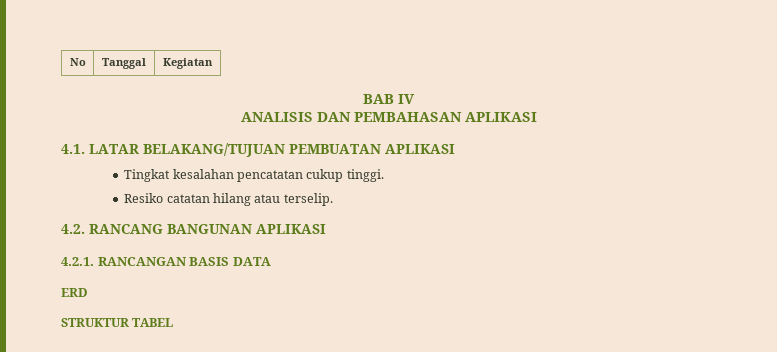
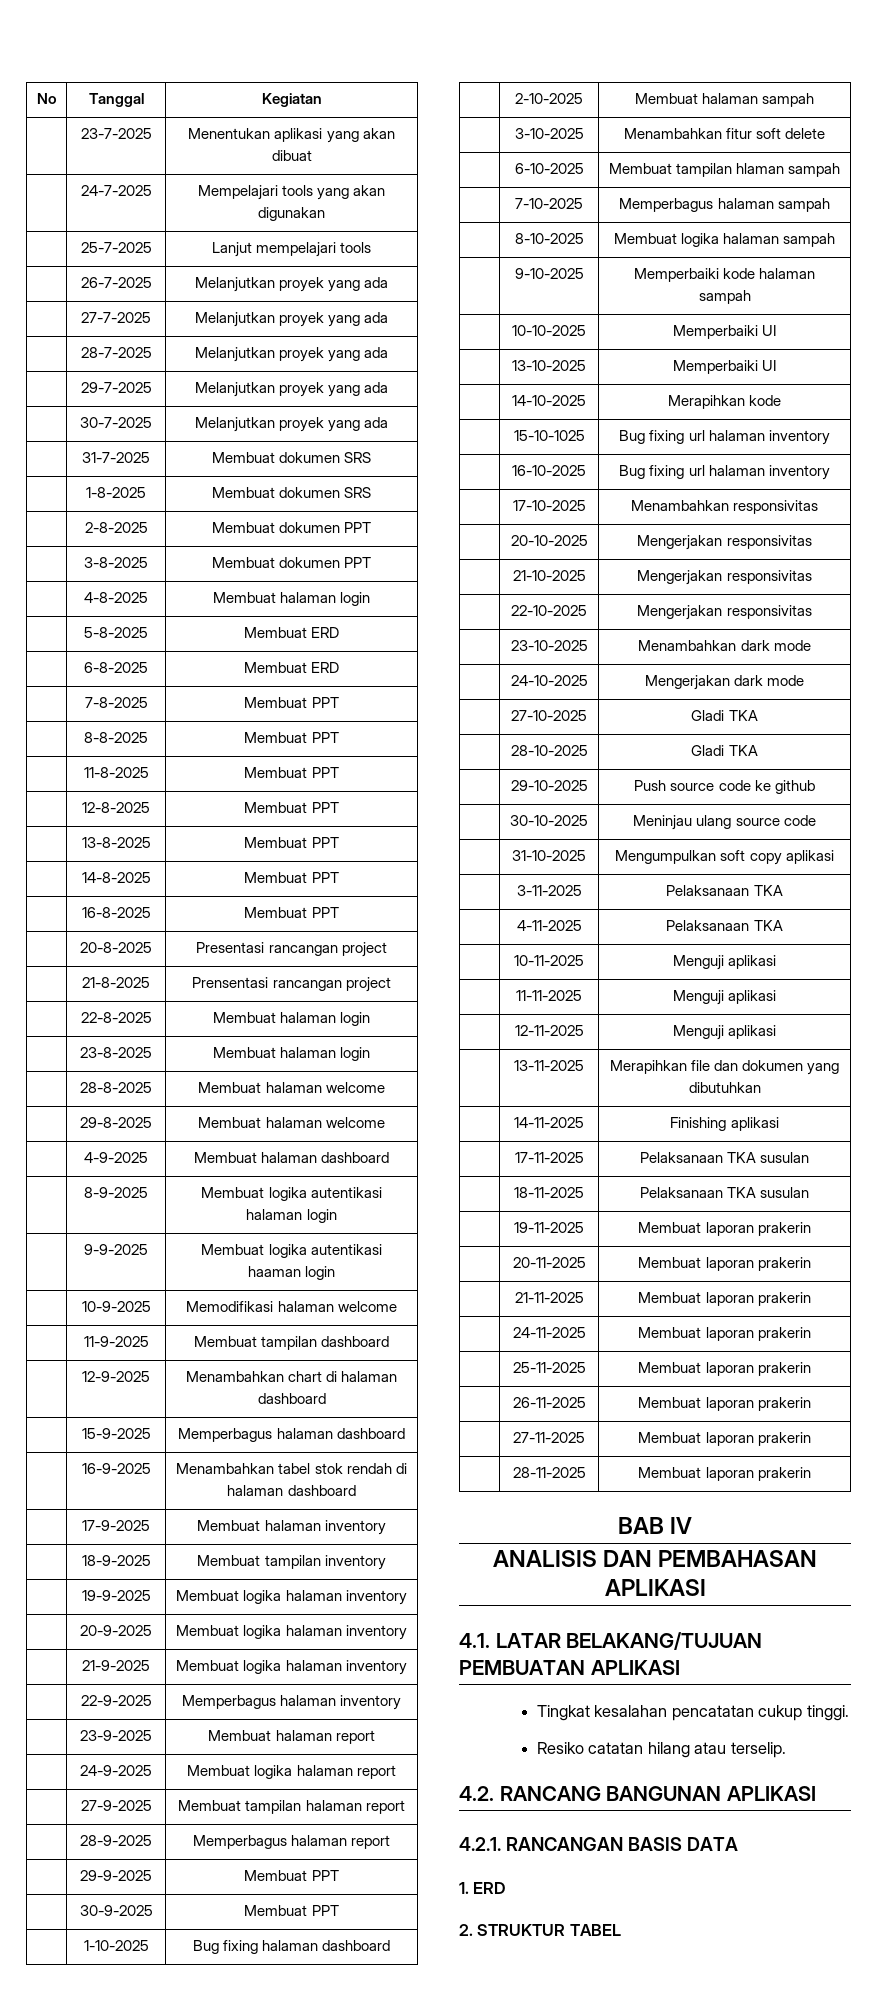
+ | 23-7-2025 | Menentukan aplikasi yang akan dibuat
+ | 24-7-2025 | Mempelajari tools yang akan digunakan
+ | 25-7-2025 | Lanjut mempelajari tools
+ | 26-7-2025 | Melanjutkan proyek yang ada
+ | 27-7-2025 | Melanjutkan proyek yang ada
+ | 28-7-2025 | Melanjutkan proyek yang ada
+ | 29-7-2025 | Melanjutkan proyek yang ada
+ | 30-7-2025 | Melanjutkan proyek yang ada
+ | 31-7-2025 | Membuat dokumen SRS
+ | 1-8-2025 | Membuat dokumen SRS
+ | 2-8-2025 | Membuat dokumen PPT
+ | 3-8-2025 | Membuat dokumen PPT
+ | 4-8-2025 | Membuat halaman login
+ | 5-8-2025 | Membuat ERD
+ | 6-8-2025 | Membuat ERD
+ | 7-8-2025 | Membuat PPT
+ | 8-8-2025 | Membuat PPT
+ | 11-8-2025 | Membuat PPT
+ | 12-8-2025 | Membuat PPT
+ | 13-8-2025 | Membuat PPT
+ | 14-8-2025 | Membuat PPT
+ | 16-8-2025 | Membuat PPT
+ | 20-8-2025 | Presentasi rancangan project
+ | 21-8-2025 | Prensentasi rancangan project
+ | 22-8-2025 | Membuat halaman login
+ | 23-8-2025 | Membuat halaman login
+ | 28-8-2025 | Membuat halaman welcome
+ | 29-8-2025 | Membuat halaman welcome
+ | 4-9-2025 | Membuat halaman dashboard
+ | 8-9-2025 | Membuat logika autentikasi halaman login
+ | 9-9-2025 | Membuat logika autentikasi haaman login
+ | 10-9-2025 | Memodifikasi halaman welcome
+ | 11-9-2025 | Membuat tampilan dashboard
+ | 12-9-2025 | Menambahkan chart di halaman dashboard
+ | 15-9-2025 | Memperbagus halaman dashboard
+ | 16-9-2025 | Menambahkan tabel stok rendah di halaman dashboard
+ | 17-9-2025 | Membuat halaman inventory
+ | 18-9-2025 | Membuat tampilan inventory
+ | 19-9-2025 | Membuat logika halaman inventory
+ | 20-9-2025 | Membuat logika halaman inventory
+ | 21-9-2025 | Membuat logika halaman inventory
+ | 22-9-2025 | Memperbagus halaman inventory
+ | 23-9-2025 | Membuat halaman report
+ | 24-9-2025 | Membuat logika halaman report
+ | 27-9-2025 | Membuat tampilan halaman report
+ | 28-9-2025 | Memperbagus halaman report
+ | 29-9-2025 | Membuat PPT
+ | 30-9-2025 | Membuat PPT
+ | 1-10-2025 | Bug fixing halaman dashboard
+ | 2-10-2025 | Membuat halaman sampah
+ | 3-10-2025 | Menambahkan fitur soft delete
+ | 6-10-2025 | Membuat tampilan hlaman sampah
+ | 7-10-2025 | Memperbagus halaman sampah
+ | 8-10-2025 | Membuat logika halaman sampah
+ | 9-10-2025 | Memperbaiki kode halaman sampah
+ | 10-10-2025 | Memperbaiki UI
+ | 13-10-2025 | Memperbaiki UI
+ | 14-10-2025 | Merapihkan kode
+ | 15-10-1025 | Bug fixing url halaman inventory
+ | 16-10-2025 | Bug fixing url halaman inventory
+ | 17-10-2025 | Menambahkan responsivitas
+ | 20-10-2025 | Mengerjakan responsivitas
+ | 21-10-2025 | Mengerjakan responsivitas
+ | 22-10-2025 | Mengerjakan responsivitas
+ | 23-10-2025 | Menambahkan dark mode
+ | 24-10-2025 | Mengerjakan dark mode
+ | 27-10-2025 | Gladi TKA
+ | 28-10-2025 | Gladi TKA
+ | 29-10-2025 | Push source code ke github
+ | 30-10-2025 | Meninjau ulang source code
+ | 31-10-2025 | Mengumpulkan soft copy aplikasi
+ | 3-11-2025 | Pelaksanaan TKA
+ | 4-11-2025 | Pelaksanaan TKA
+ | 10-11-2025 | Menguji aplikasi
+ | 11-11-2025 | Menguji aplikasi
+ | 12-11-2025 | Menguji aplikasi
+ | 13-11-2025 | Merapihkan file dan dokumen yang dibutuhkan
+ | 14-11-2025 | Finishing aplikasi
+ | 17-11-2025 | Pelaksanaan TKA susulan
+ | 18-11-2025 | Pelaksanaan TKA susulan
+ | 19-11-2025 | Membuat laporan prakerin
+ | 20-11-2025 | Membuat laporan prakerin
+ | 21-11-2025 | Membuat laporan prakerin
+ | 24-11-2025 | Membuat laporan prakerin
+ | 25-11-2025 | Membuat laporan prakerin
+ | 26-11-2025 | Membuat laporan prakerin
+ | 27-11-2025 | Membuat laporan prakerin
+ | 28-11-2025 | Membuat laporan prakerin
- ERD
- STRUKTUR TABEL
+ 1. ERD
+ 2. STRUKTUR TABEL

